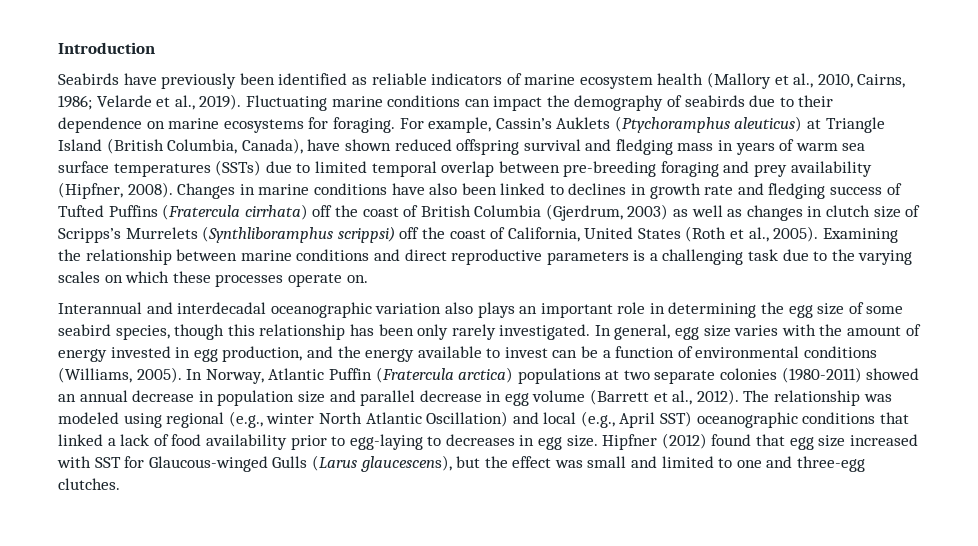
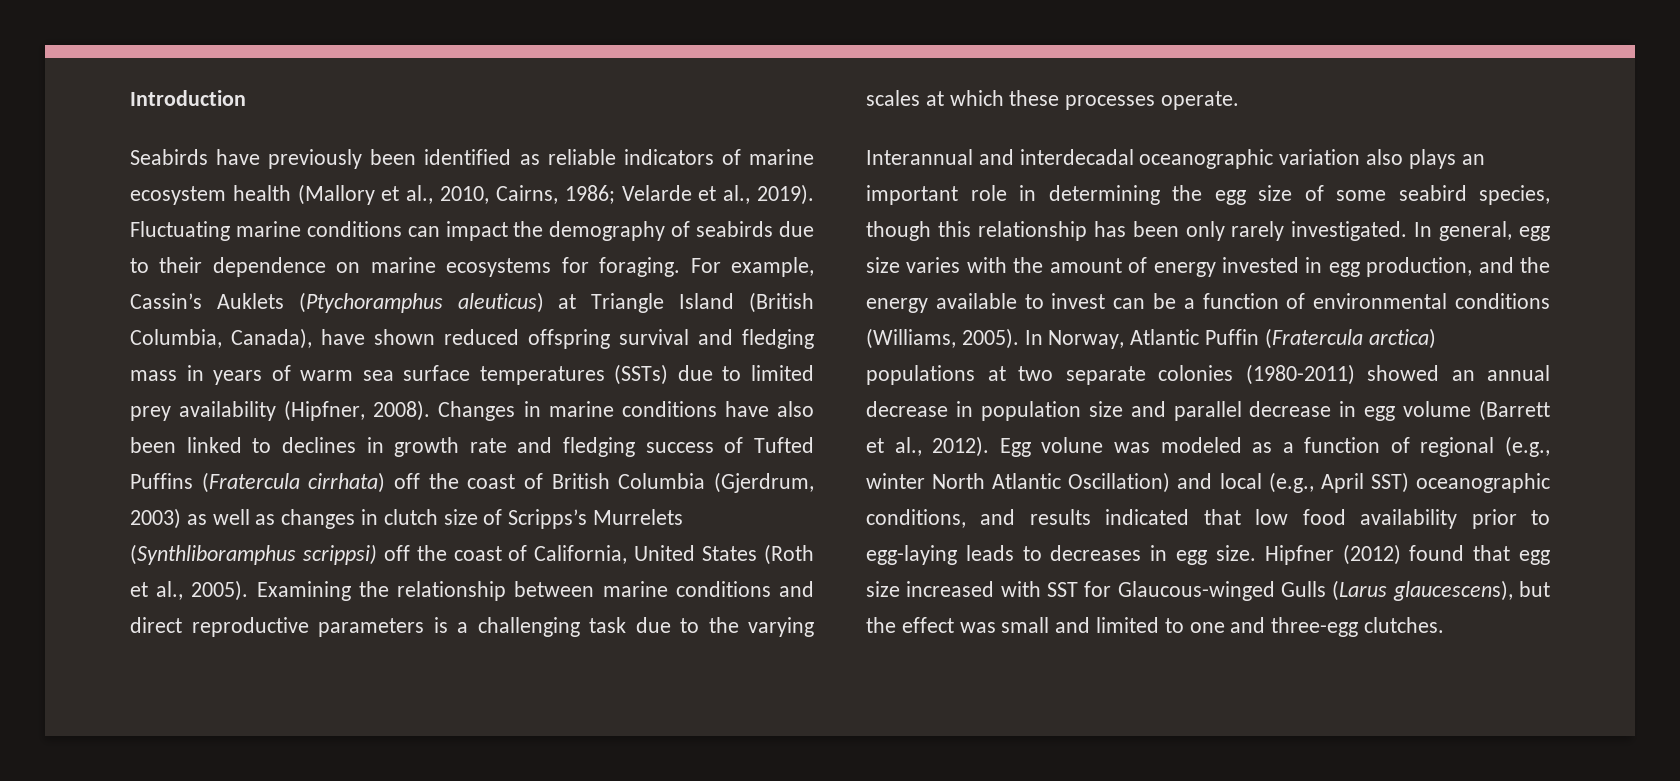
- For example, Cassin’s Auklets (Ptychoramphus aleuticus) at Triangle Island (British Columbia, Canada), have shown reduced offspring survival and fledging mass in years of warm sea surface temperatures (SSTs) due to limited temporal overlap between pre-breeding foraging and prey availability (Hipfner, 2008).
+ For example, Cassin’s Auklets (Ptychoramphus aleuticus) at Triangle Island (British Columbia, Canada), have shown reduced offspring survival and fledging mass in years of warm sea surface temperatures (SSTs) due to limited prey availability (Hipfner, 2008).
- Examining the relationship between marine conditions and direct reproductive parameters is a challenging task due to the varying scales on which these processes operate on.
+ Examining the relationship between marine conditions and direct reproductive parameters is a challenging task due to the varying scales at which these processes operate.
- The relationship was modeled using regional (e.g., winter North Atlantic Oscillation) and local (e.g., April SST) oceanographic conditions that linked a lack of food availability prior to egg-laying to decreases in egg size.
+ Egg volune was modeled as a function of regional (e.g., winter North Atlantic Oscillation) and local (e.g., April SST) oceanographic conditions, and results indicated that low food availability prior to egg-laying leads to decreases in egg size.

